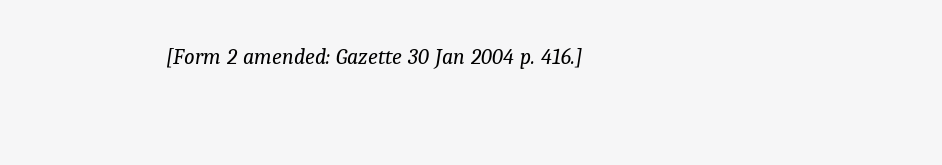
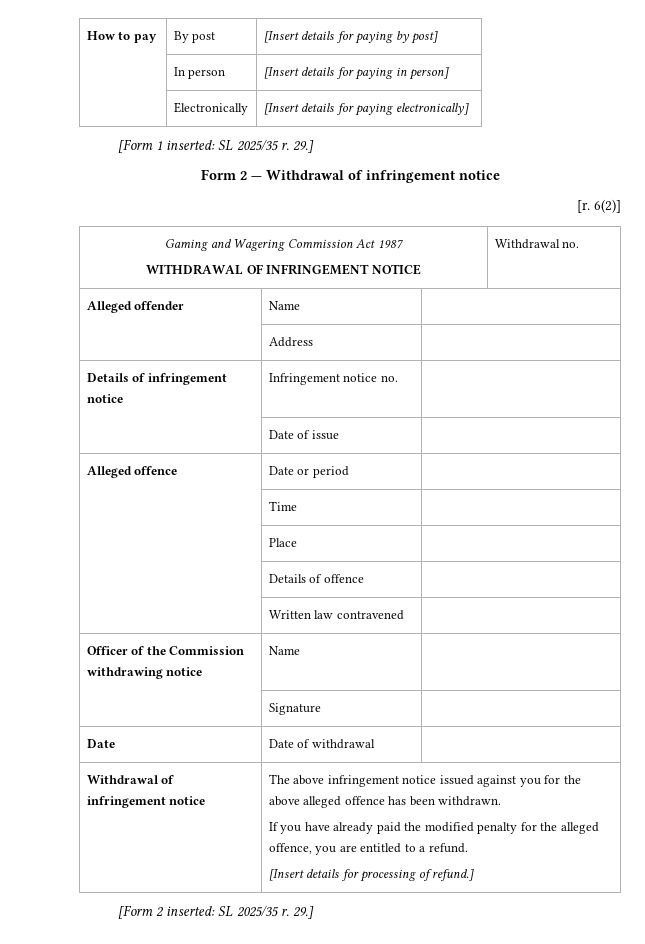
- [Form 2 amended: Gazette 30 Jan 2004 p. 416.]
+ How to pay | By post | [Insert details for paying by post]
+ | In person | [Insert details for paying in person]
+ | Electronically | [Insert details for paying electronically]
+ [Form 1 inserted: SL 2025/35 r. 29.]
+ Form 2 — Withdrawal of infringement notice
+ [r. 6(2)]
+ Gaming and Wagering Commission Act 1987
+ WITHDRAWAL OF INFRINGEMENT NOTICE | Withdrawal no.
+ Alleged offender | Name |
+ | Address |
+ Details of infringement notice | Infringement notice no. |
+ | Date of issue |
+ Alleged offence | Date or period |
+ | Time |
+ | Place |
+ | Details of offence |
+ | Written law contravened |
+ Officer of the Commission withdrawing notice | Name |
+ | Signature |
+ Date | Date of withdrawal |
+ Withdrawal of infringement notice | The above infringement notice issued against you for the above alleged offence has been withdrawn.
+ If you have already paid the modified penalty for the alleged offence, you are entitled to a refund.
+ [Insert details for processing of refund.]
+ [Form 2 inserted: SL 2025/35 r. 29.]

